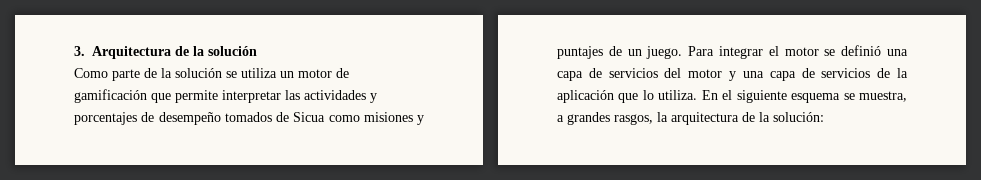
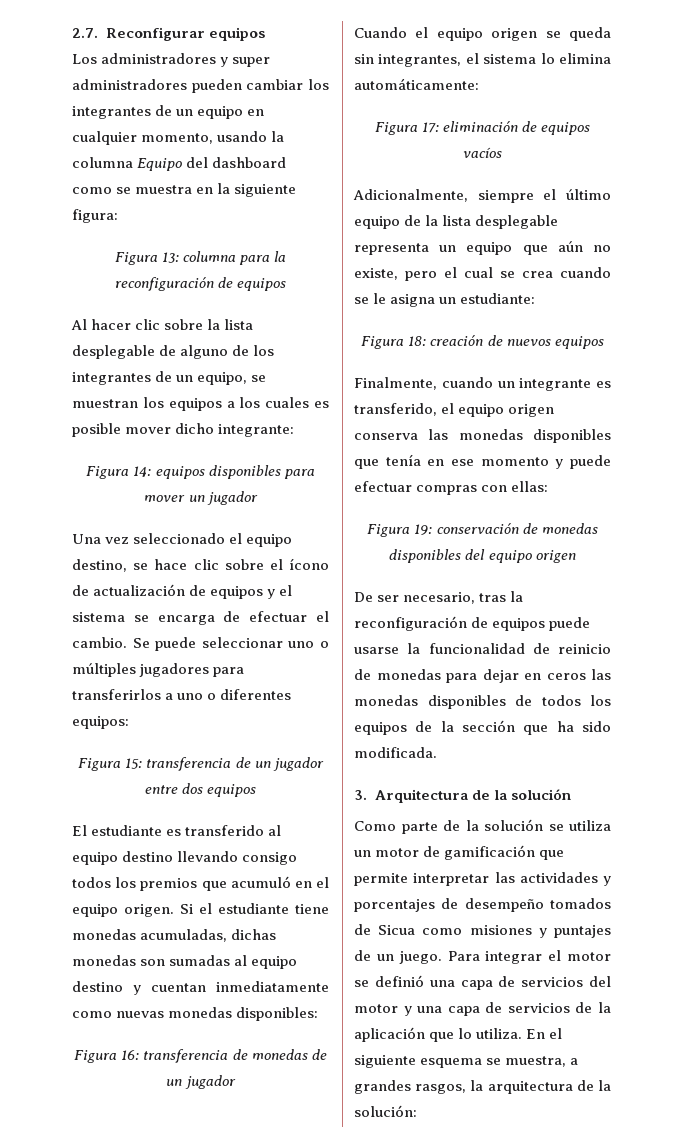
+ 2.7. Reconfigurar equipos
+ Los administradores y super administradores pueden cambiar los integrantes de un equipo en cualquier momento, usando la columna Equipo del dashboard como se muestra en la siguiente figura:
+ Figura 13: columna para la reconfiguración de equipos
+ Al hacer clic sobre la lista desplegable de alguno de los integrantes de un equipo, se muestran los equipos a los cuales es posible mover dicho integrante:
+ Figura 14: equipos disponibles para mover un jugador
+ Una vez seleccionado el equipo destino, se hace clic sobre el ícono de actualización de equipos y el sistema se encarga de efectuar el cambio. Se puede seleccionar uno o múltiples jugadores para transferirlos a uno o diferentes equipos:
+ Figura 15: transferencia de un jugador entre dos equipos
+ El estudiante es transferido al equipo destino llevando consigo todos los premios que acumuló en el equipo origen. Si el estudiante tiene monedas acumuladas, dichas monedas son sumadas al equipo destino y cuentan inmediatamente como nuevas monedas disponibles:
+ Figura 16: transferencia de monedas de un jugador
+ Cuando el equipo origen se queda sin integrantes, el sistema lo elimina automáticamente:
+ Figura 17: eliminación de equipos vacíos
+ Adicionalmente, siempre el último equipo de la lista desplegable representa un equipo que aún no existe, pero el cual se crea cuando se le asigna un estudiante:
+ Figura 18: creación de nuevos equipos
+ Finalmente, cuando un integrante es transferido, el equipo origen conserva las monedas disponibles que tenía en ese momento y puede efectuar compras con ellas:
+ Figura 19: conservación de monedas disponibles del equipo origen
+ De ser necesario, tras la reconfiguración de equipos puede usarse la funcionalidad de reinicio de monedas para dejar en ceros las monedas disponibles de todos los equipos de la sección que ha sido modificada.

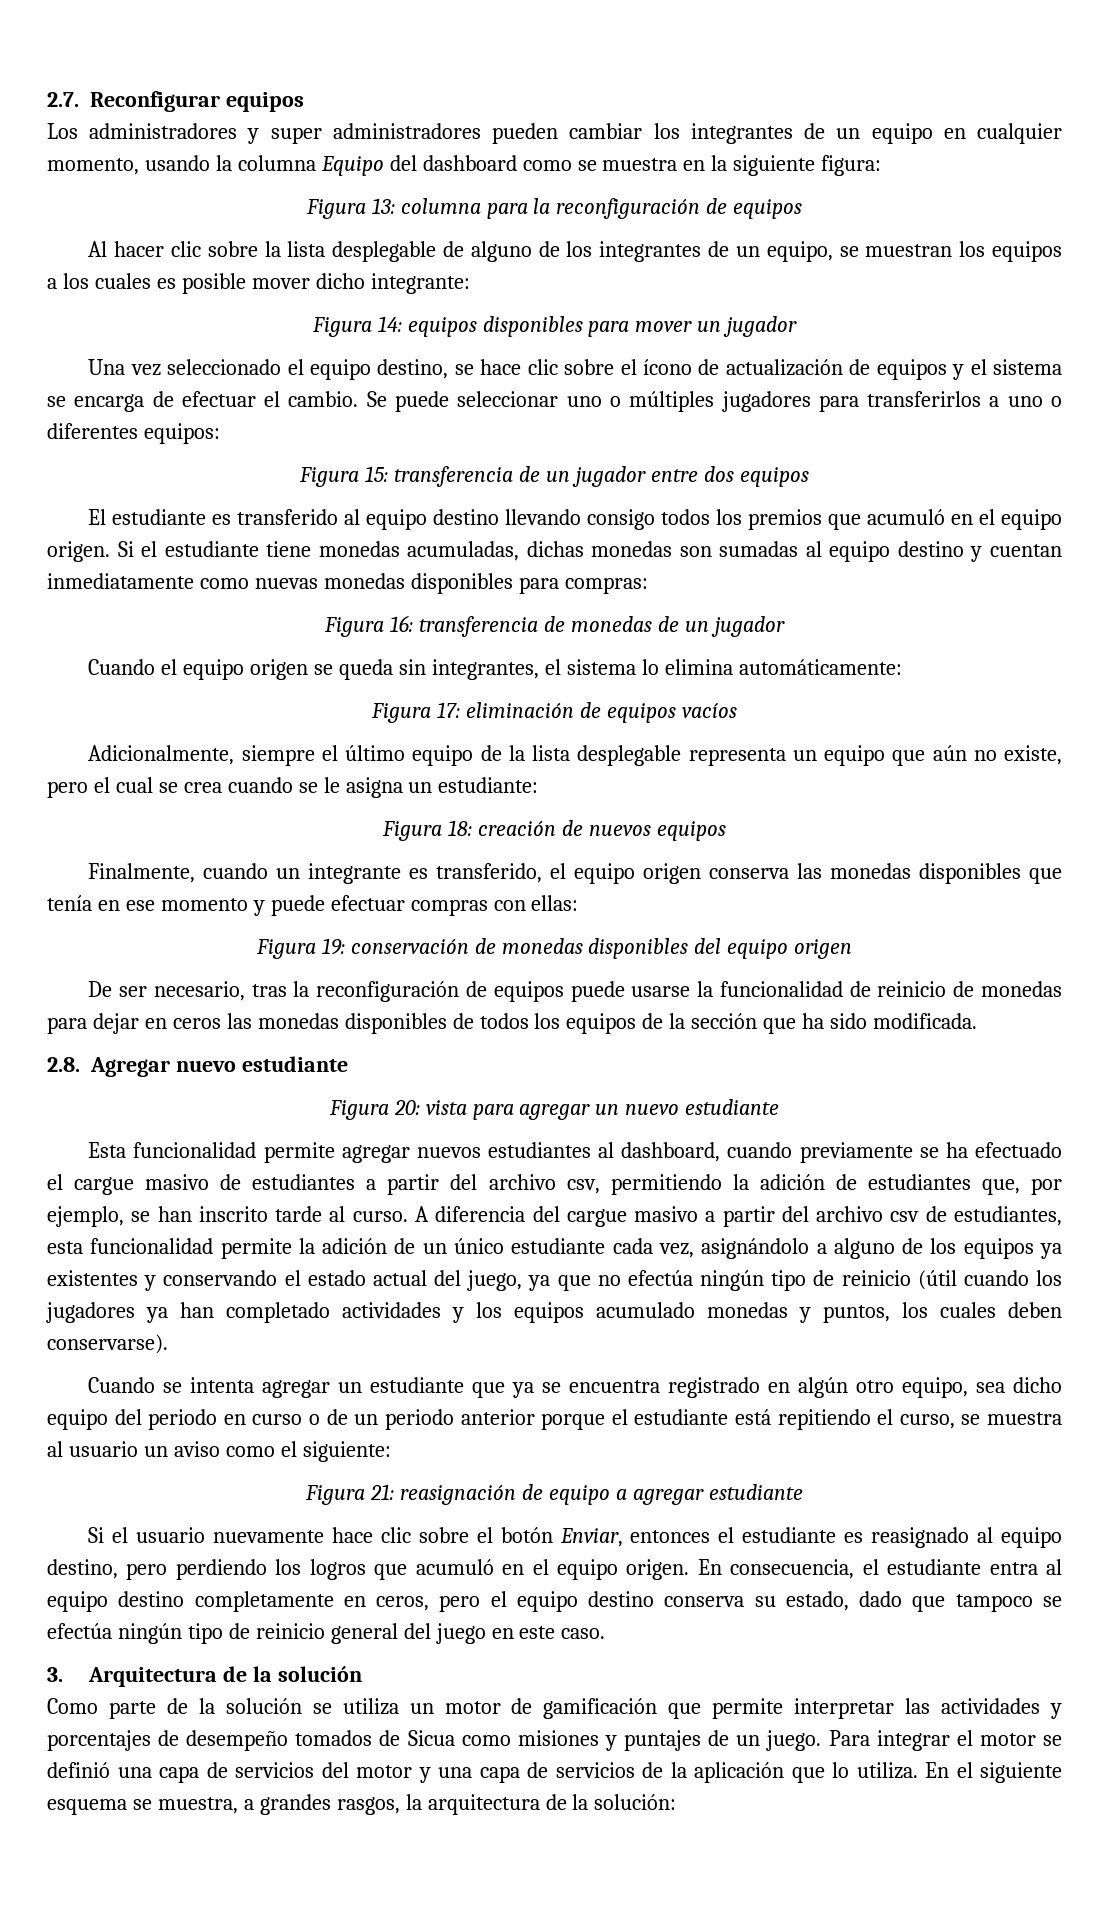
- Si el estudiante tiene monedas acumuladas, dichas monedas son sumadas al equipo destino y cuentan inmediatamente como nuevas monedas disponibles:
+ Si el estudiante tiene monedas acumuladas, dichas monedas son sumadas al equipo destino y cuentan inmediatamente como nuevas monedas disponibles para compras:
+ 2.8. Agregar nuevo estudiante
+ Figura 20: vista para agregar un nuevo estudiante
+ Esta funcionalidad permite agregar nuevos estudiantes al dashboard, cuando previamente se ha efectuado el cargue masivo de estudiantes a partir del archivo csv, permitiendo la adición de estudiantes que, por ejemplo, se han inscrito tarde al curso. A diferencia del cargue masivo a partir del archivo csv de estudiantes, esta funcionalidad permite la adición de un único estudiante cada vez, asignándolo a alguno de los equipos ya existentes y conservando el estado actual del juego, ya que no efectúa ningún tipo de reinicio (útil cuando los jugadores ya han completado actividades y los equipos acumulado monedas y puntos, los cuales deben conservarse).
+ Cuando se intenta agregar un estudiante que ya se encuentra registrado en algún otro equipo, sea dicho equipo del periodo en curso o de un periodo anterior porque el estudiante está repitiendo el curso, se muestra al usuario un aviso como el siguiente:
+ Figura 21: reasignación de equipo a agregar estudiante
+ Si el usuario nuevamente hace clic sobre el botón Enviar, entonces el estudiante es reasignado al equipo destino, pero perdiendo los logros que acumuló en el equipo origen. En consecuencia, el estudiante entra al equipo destino completamente en ceros, pero el equipo destino conserva su estado, dado que tampoco se efectúa ningún tipo de reinicio general del juego en este caso.

